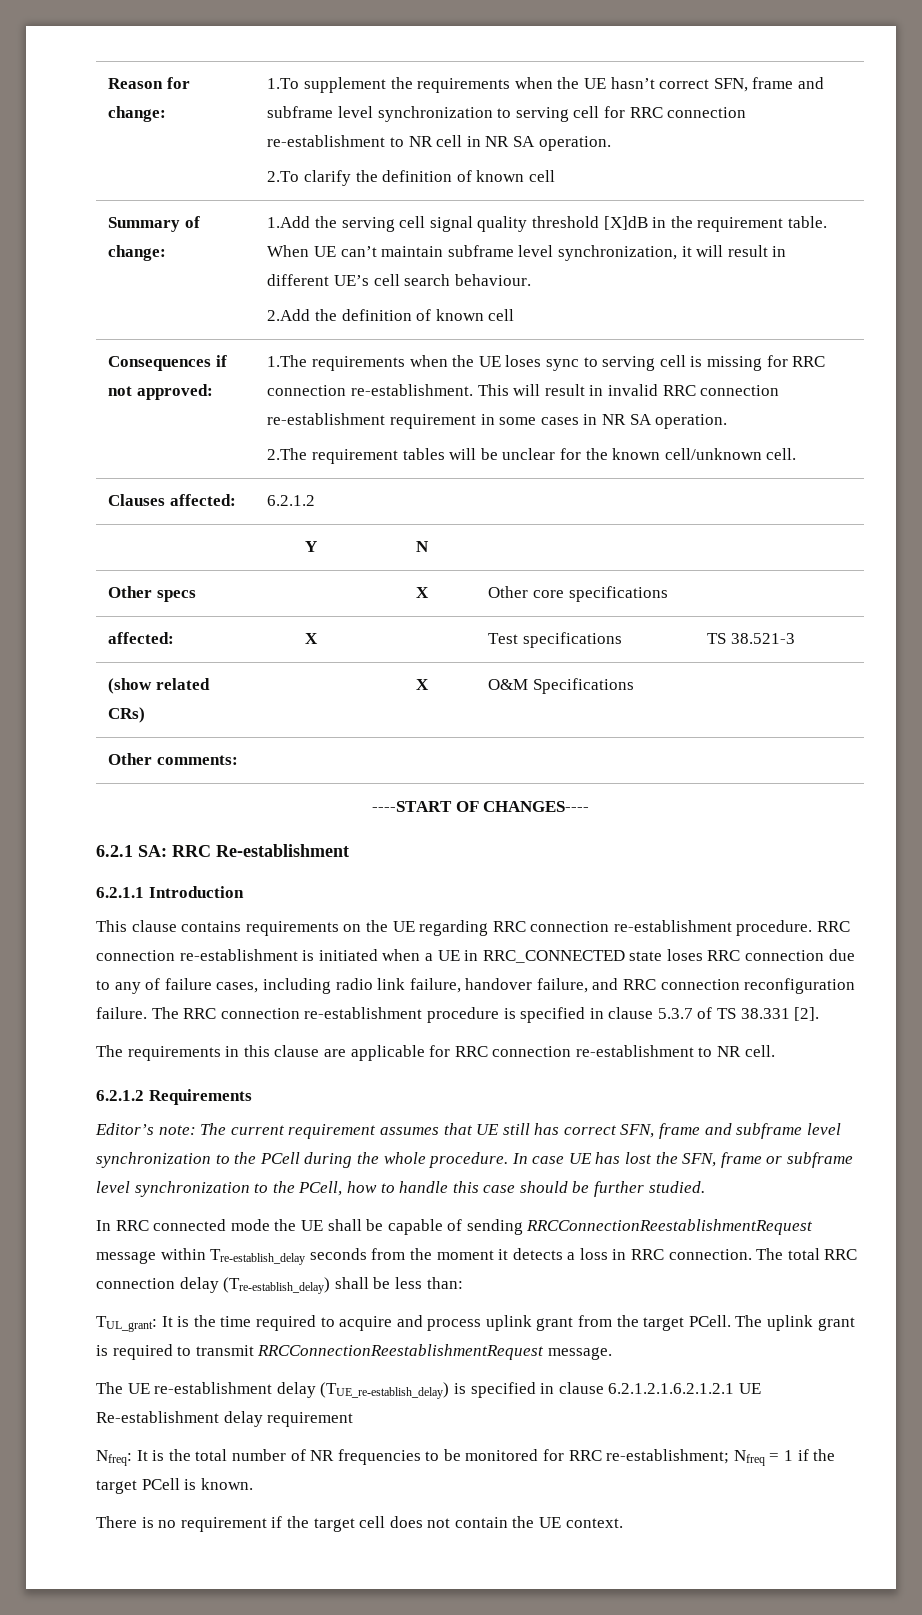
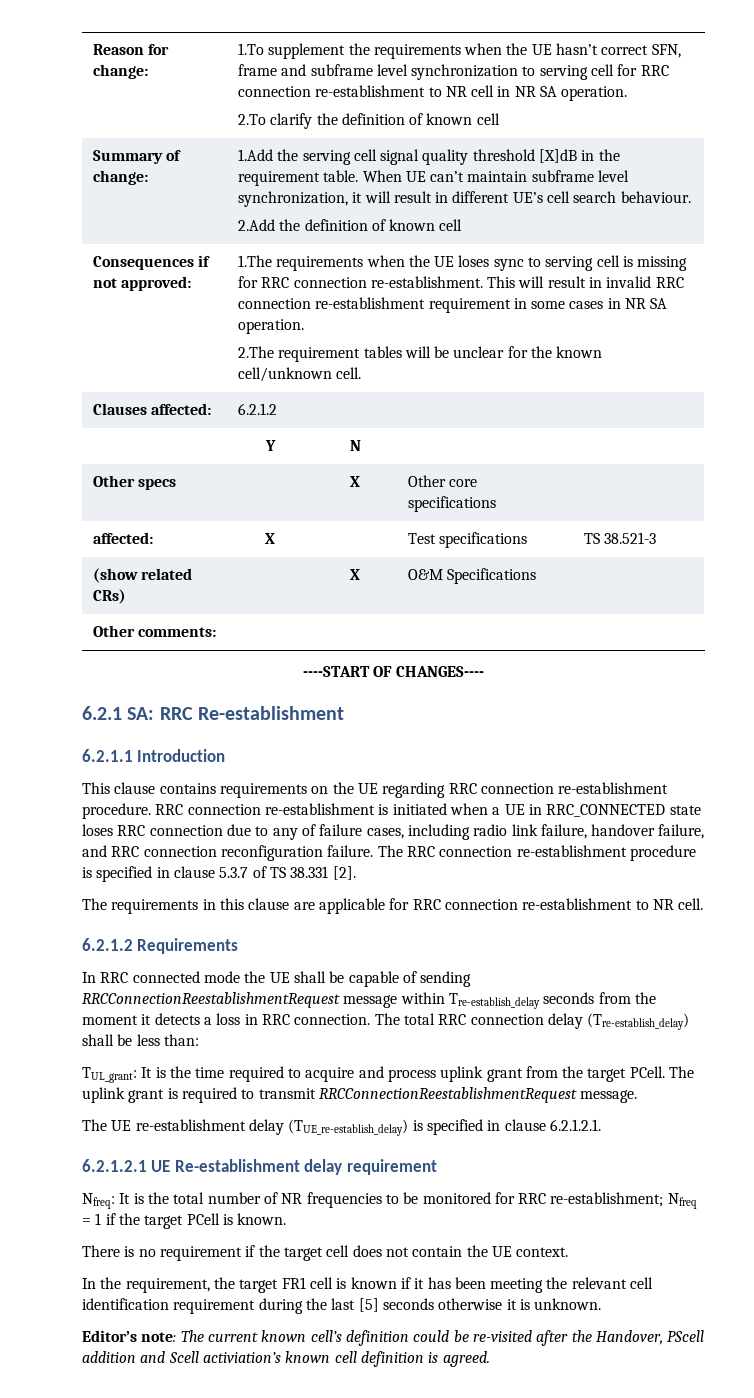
- Editor’s note: The current requirement assumes that UE still has correct SFN, frame and subframe level synchronization to the PCell during the whole procedure. In case UE has lost the SFN, frame or subframe level synchronization to the PCell, how to handle this case should be further studied.
- The UE re-establishment delay (TUE_re-establish_delay) is specified in clause 6.2.1.2.1.6.2.1.2.1 UE Re-establishment delay requirement
+ The UE re-establishment delay (TUE_re-establish_delay) is specified in clause 6.2.1.2.1.
+ 6.2.1.2.1 UE Re-establishment delay requirement
+ In the requirement, the target FR1 cell is known if it has been meeting the relevant cell identification requirement during the last [5] seconds otherwise it is unknown.
+ Editor’s note: The current known cell’s definition could be re-visited after the Handover, PScell addition and Scell activiation’s known cell definition is agreed.

